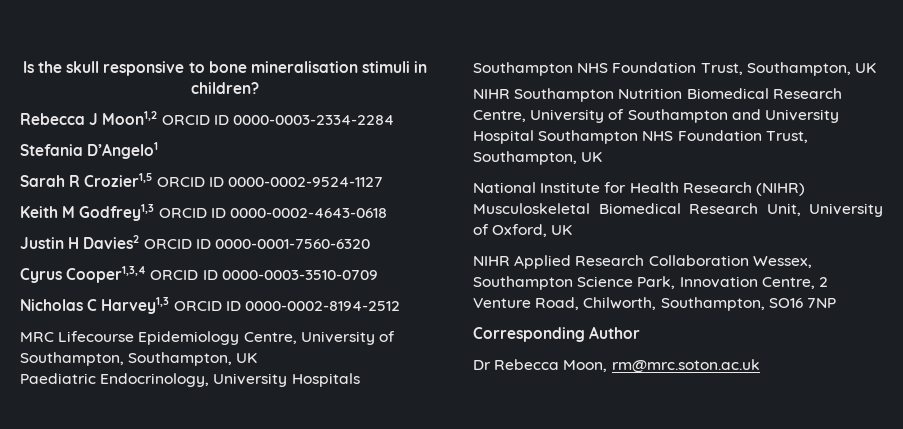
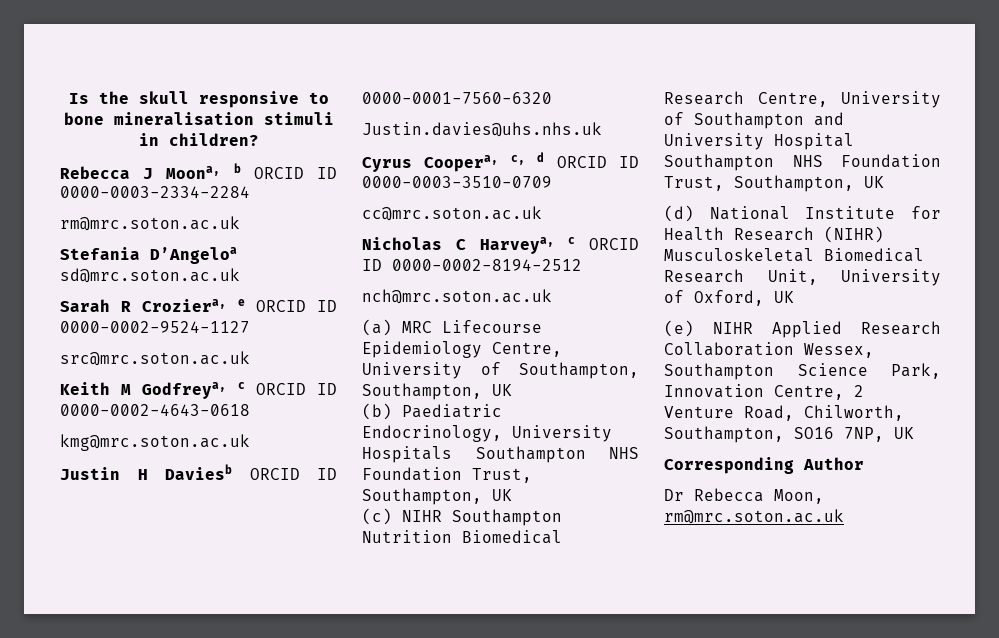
- Rebecca J Moon1,2 ORCID ID 0000-0003-2334-2284
+ Rebecca J Moona, b ORCID ID 0000-0003-2334-2284
+ rm@mrc.soton.ac.uk
- Stefania D’Angelo1
+ Stefania D’Angeloa sd@mrc.soton.ac.uk
- Sarah R Crozier1,5 ORCID ID 0000-0002-9524-1127
+ Sarah R Croziera, e ORCID ID 0000-0002-9524-1127
+ src@mrc.soton.ac.uk
- Keith M Godfrey1,3 ORCID ID 0000-0002-4643-0618
+ Keith M Godfreya, c ORCID ID 0000-0002-4643-0618
+ kmg@mrc.soton.ac.uk
- Justin H Davies2 ORCID ID 0000-0001-7560-6320
+ Justin H Daviesb ORCID ID 0000-0001-7560-6320
+ Justin.davies@uhs.nhs.uk
- Cyrus Cooper1,3,4 ORCID ID 0000-0003-3510-0709
+ Cyrus Coopera, c, d ORCID ID 0000-0003-3510-0709
+ cc@mrc.soton.ac.uk
- Nicholas C Harvey1,3 ORCID ID 0000-0002-8194-2512
+ Nicholas C Harveya, c ORCID ID 0000-0002-8194-2512
- MRC Lifecourse Epidemiology Centre, University of Southampton, Southampton, UK
+ nch@mrc.soton.ac.uk
+ (a) MRC Lifecourse Epidemiology Centre, University of Southampton, Southampton, UK
- Paediatric Endocrinology, University Hospitals Southampton NHS Foundation Trust, Southampton, UK
+ (b) Paediatric Endocrinology, University Hospitals Southampton NHS Foundation Trust, Southampton, UK
- NIHR Southampton Nutrition Biomedical Research Centre, University of Southampton and University Hospital Southampton NHS Foundation Trust, Southampton, UK
+ (c) NIHR Southampton Nutrition Biomedical Research Centre, University of Southampton and University Hospital Southampton NHS Foundation Trust, Southampton, UK
- National Institute for Health Research (NIHR) Musculoskeletal Biomedical Research Unit, University of Oxford, UK
+ (d) National Institute for Health Research (NIHR) Musculoskeletal Biomedical Research Unit, University of Oxford, UK
- NIHR Applied Research Collaboration Wessex, Southampton Science Park, Innovation Centre, 2 Venture Road, Chilworth, Southampton, SO16 7NP
+ (e) NIHR Applied Research Collaboration Wessex, Southampton Science Park, Innovation Centre, 2 Venture Road, Chilworth, Southampton, SO16 7NP, UK

